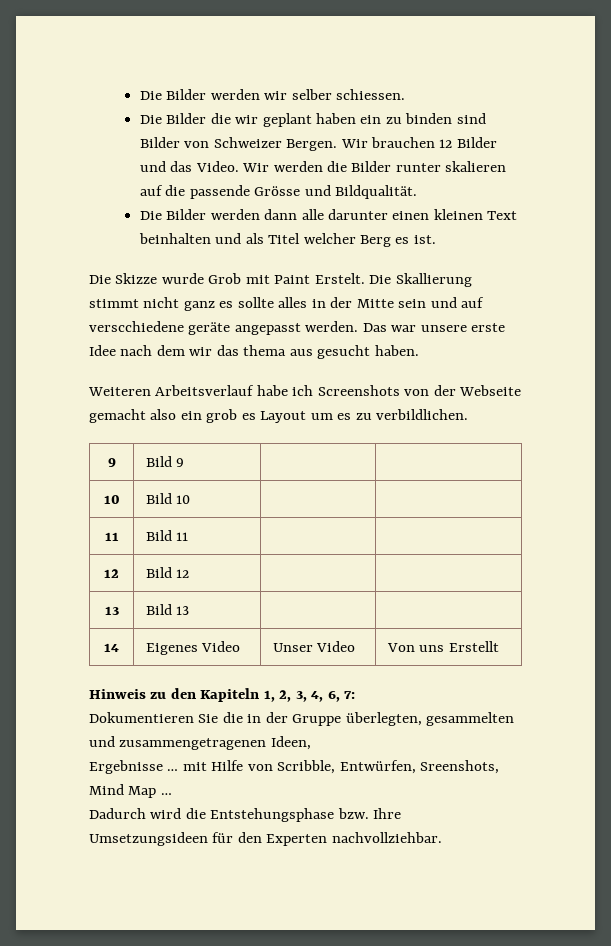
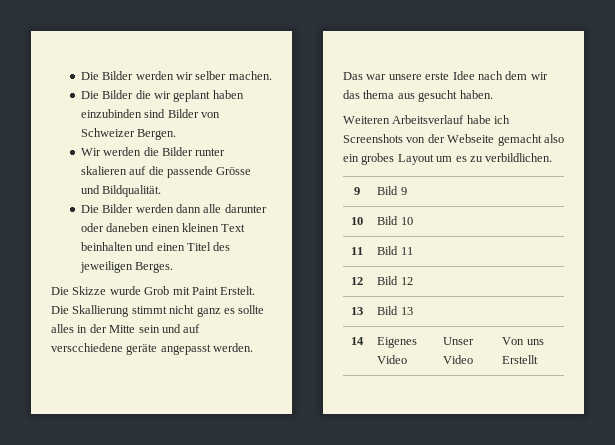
- Die Bilder werden wir selber schiessen.
+ Die Bilder werden wir selber machen.
- Die Bilder die wir geplant haben ein zu binden sind Bilder von Schweizer Bergen. Wir brauchen 12 Bilder und das Video. Wir werden die Bilder runter skalieren auf die passende Grösse und Bildqualität.
+ Die Bilder die wir geplant haben einzubinden sind Bilder von Schweizer Bergen.
+ Wir werden die Bilder runter skalieren auf die passende Grösse und Bildqualität.
- Die Bilder werden dann alle darunter einen kleinen Text beinhalten und als Titel welcher Berg es ist.
+ Die Bilder werden dann alle darunter oder daneben einen kleinen Text beinhalten und einen Titel des jeweiligen Berges.
- Weiteren Arbeitsverlauf habe ich Screenshots von der Webseite gemacht also ein grob es Layout um es zu verbildlichen.
+ Weiteren Arbeitsverlauf habe ich Screenshots von der Webseite gemacht also ein grobes Layout um es zu verbildlichen.
- Hinweis zu den Kapiteln 1, 2, 3, 4, 6, 7:
- Dokumentieren Sie die in der Gruppe überlegten, gesammelten und zusammengetragenen Ideen,
- Ergebnisse … mit Hilfe von Scribble, Entwürfen, Sreenshots, Mind Map …
- Dadurch wird die Entstehungsphase bzw. Ihre Umsetzungsideen für den Experten nachvollziehbar.

